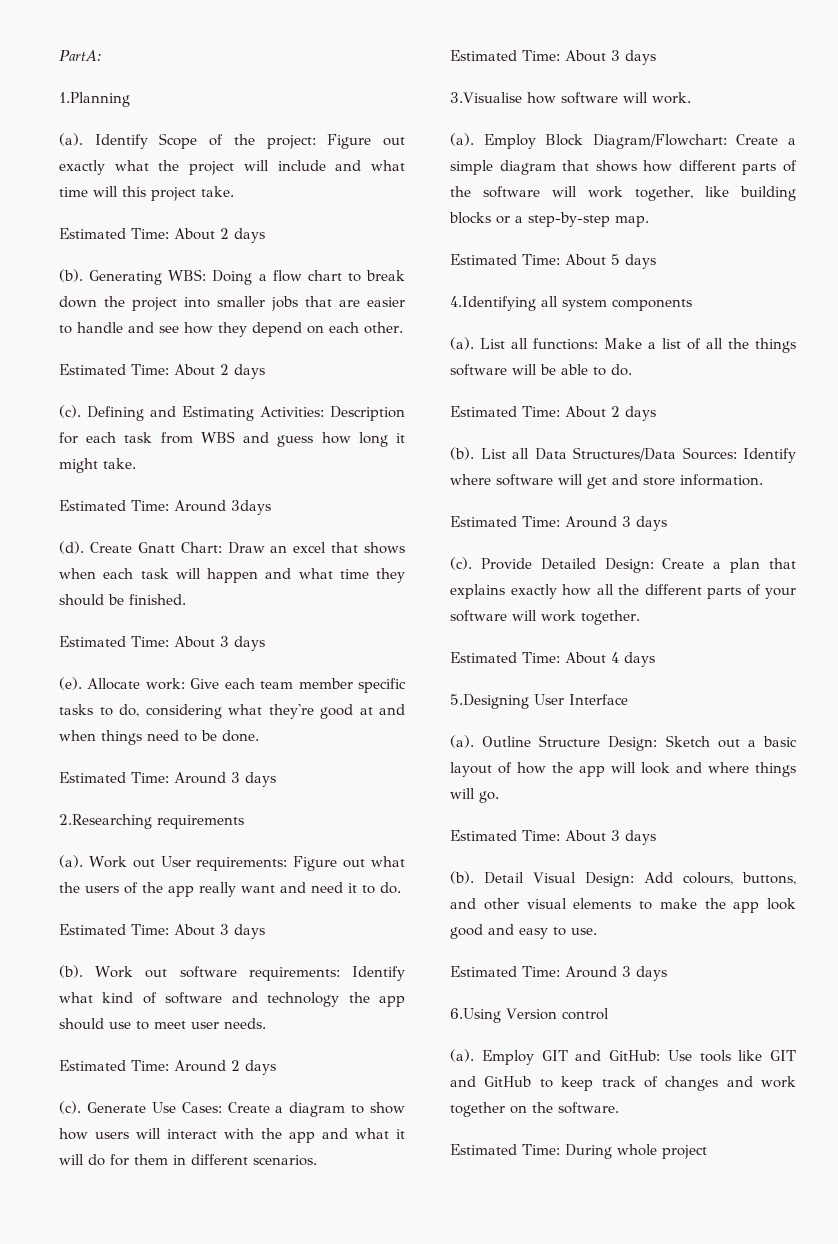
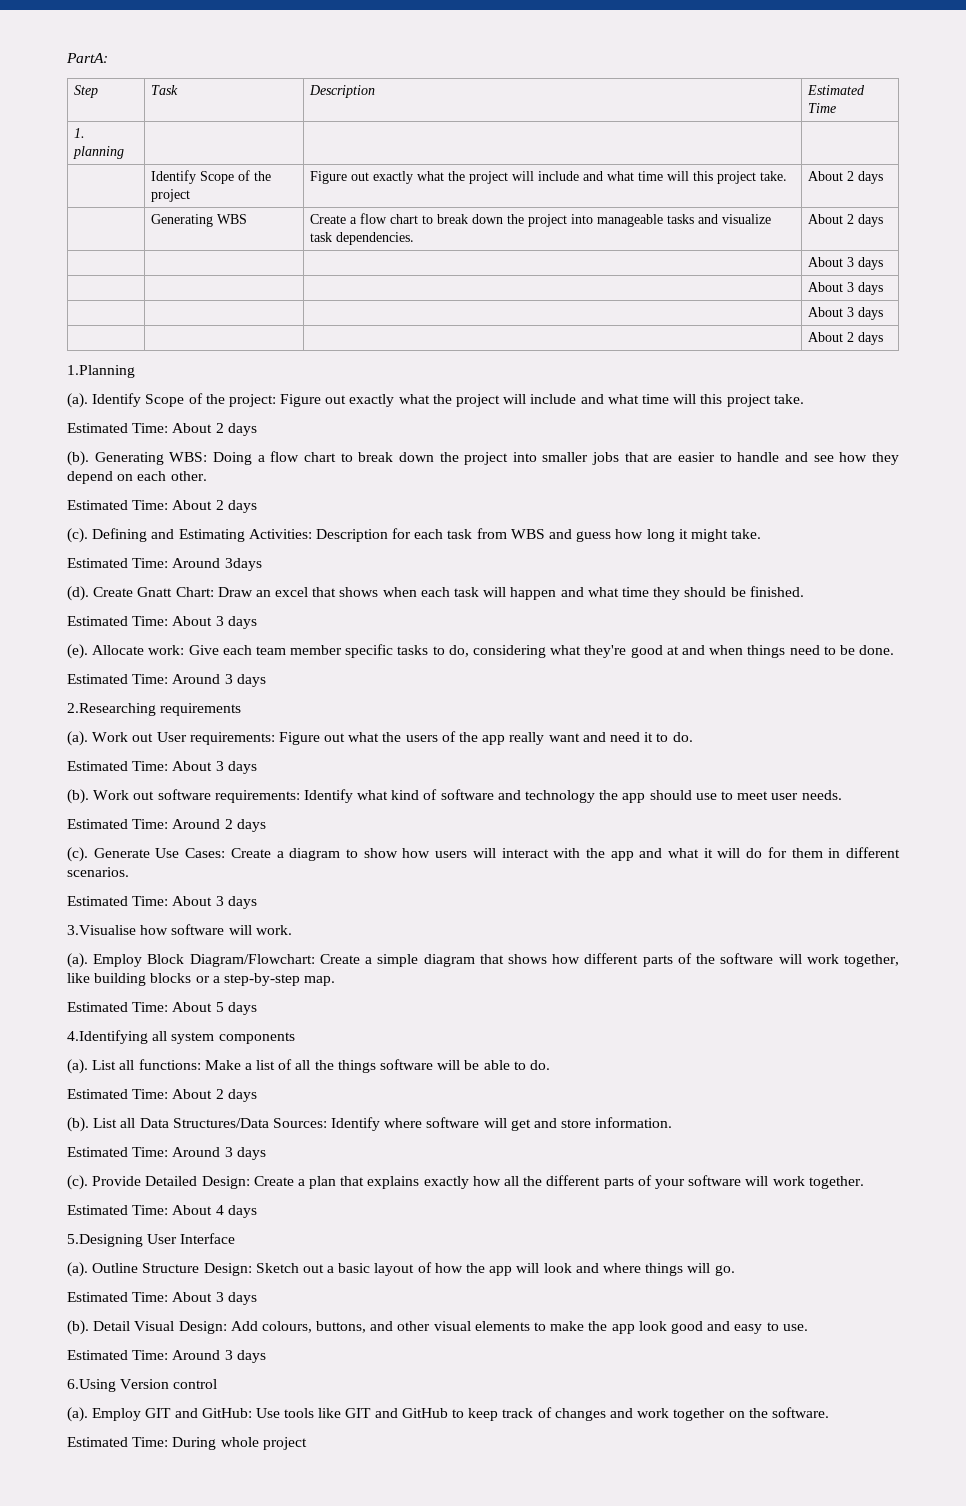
+ Step | Task | Description | Estimated Time
+ 1. planning | | |
+ | Identify Scope of the project | Figure out exactly what the project will include and what time will this project take. | About 2 days
+ | Generating WBS | Create a flow chart to break down the project into manageable tasks and visualize task dependencies. | About 2 days
+ | | | About 3 days
+ | | | About 3 days
+ | | | About 3 days
+ | | | About 2 days

